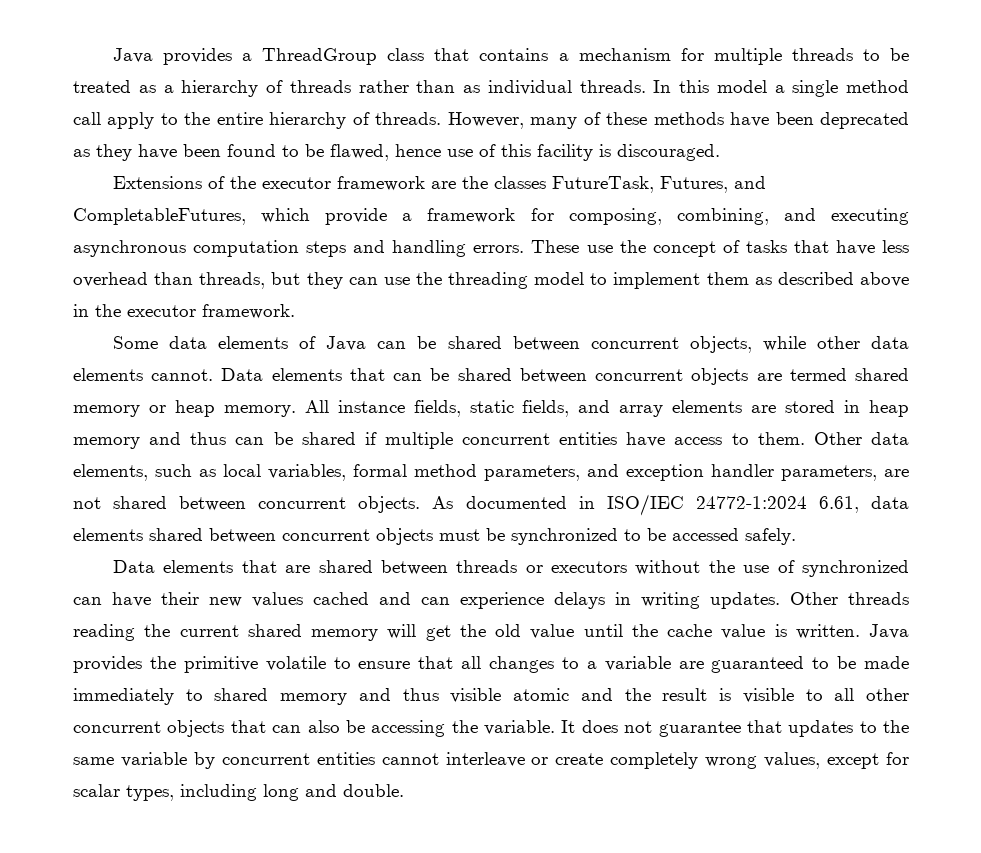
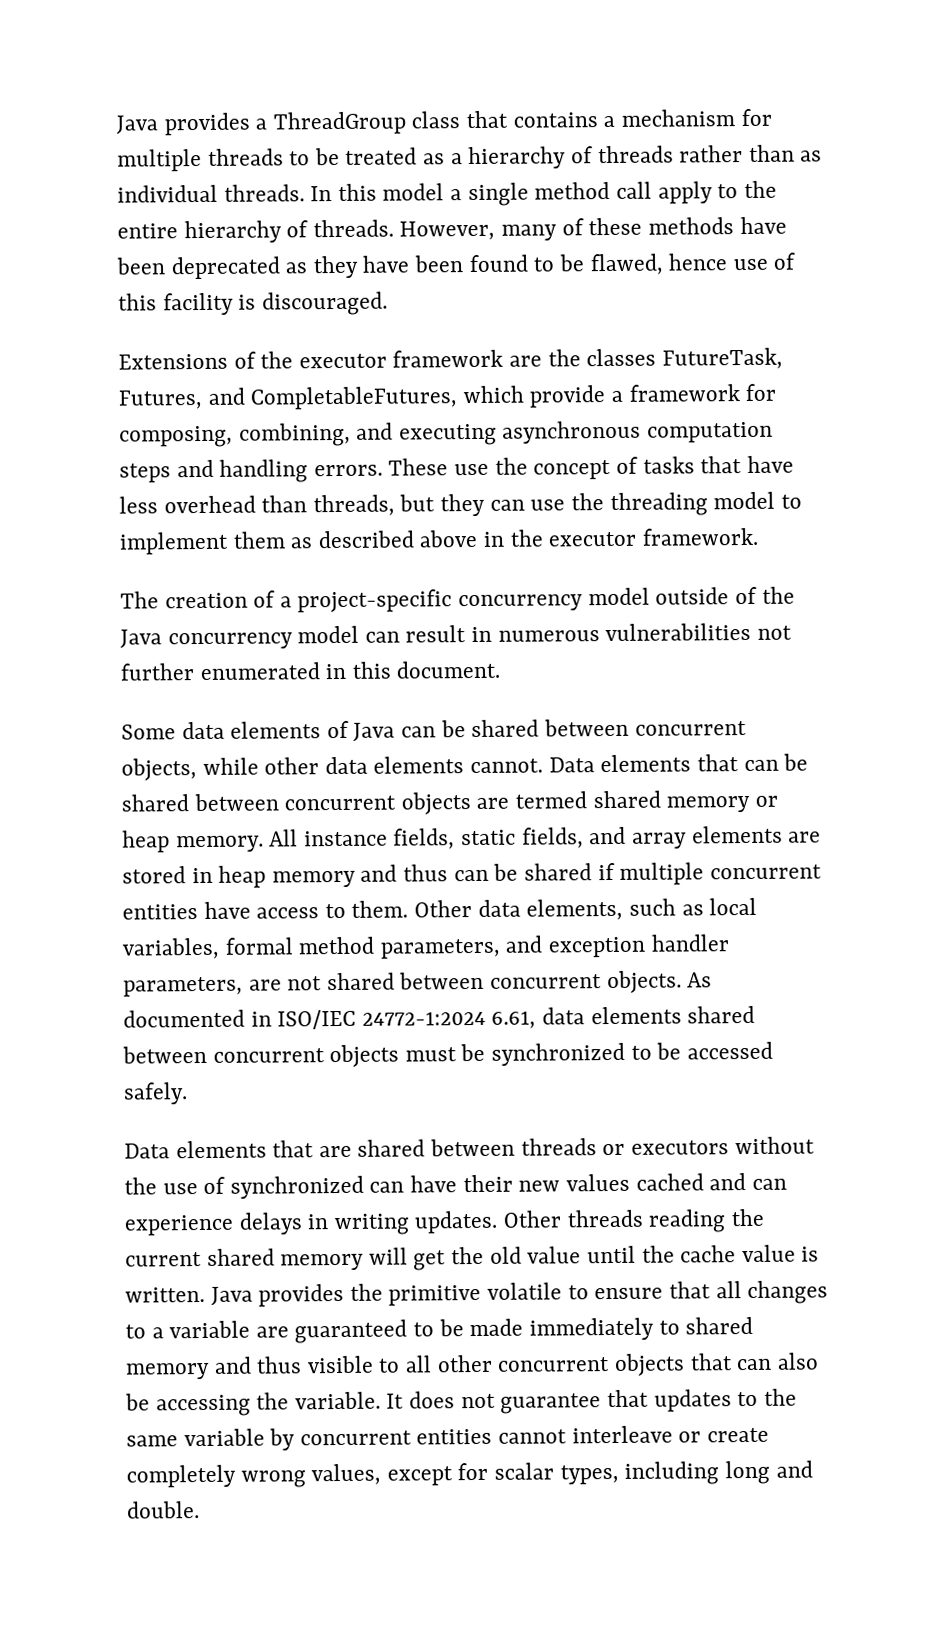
+ The creation of a project-specific concurrency model outside of the Java concurrency model can result in numerous vulnerabilities not further enumerated in this document.
- Java provides the primitive volatile to ensure that all changes to a variable are guaranteed to be made immediately to shared memory and thus visible atomic and the result is visible to all other concurrent objects that can also be accessing the variable.
+ Java provides the primitive volatile to ensure that all changes to a variable are guaranteed to be made immediately to shared memory and thus visible to all other concurrent objects that can also be accessing the variable.

